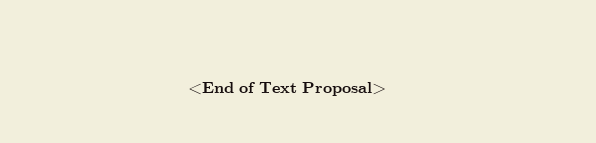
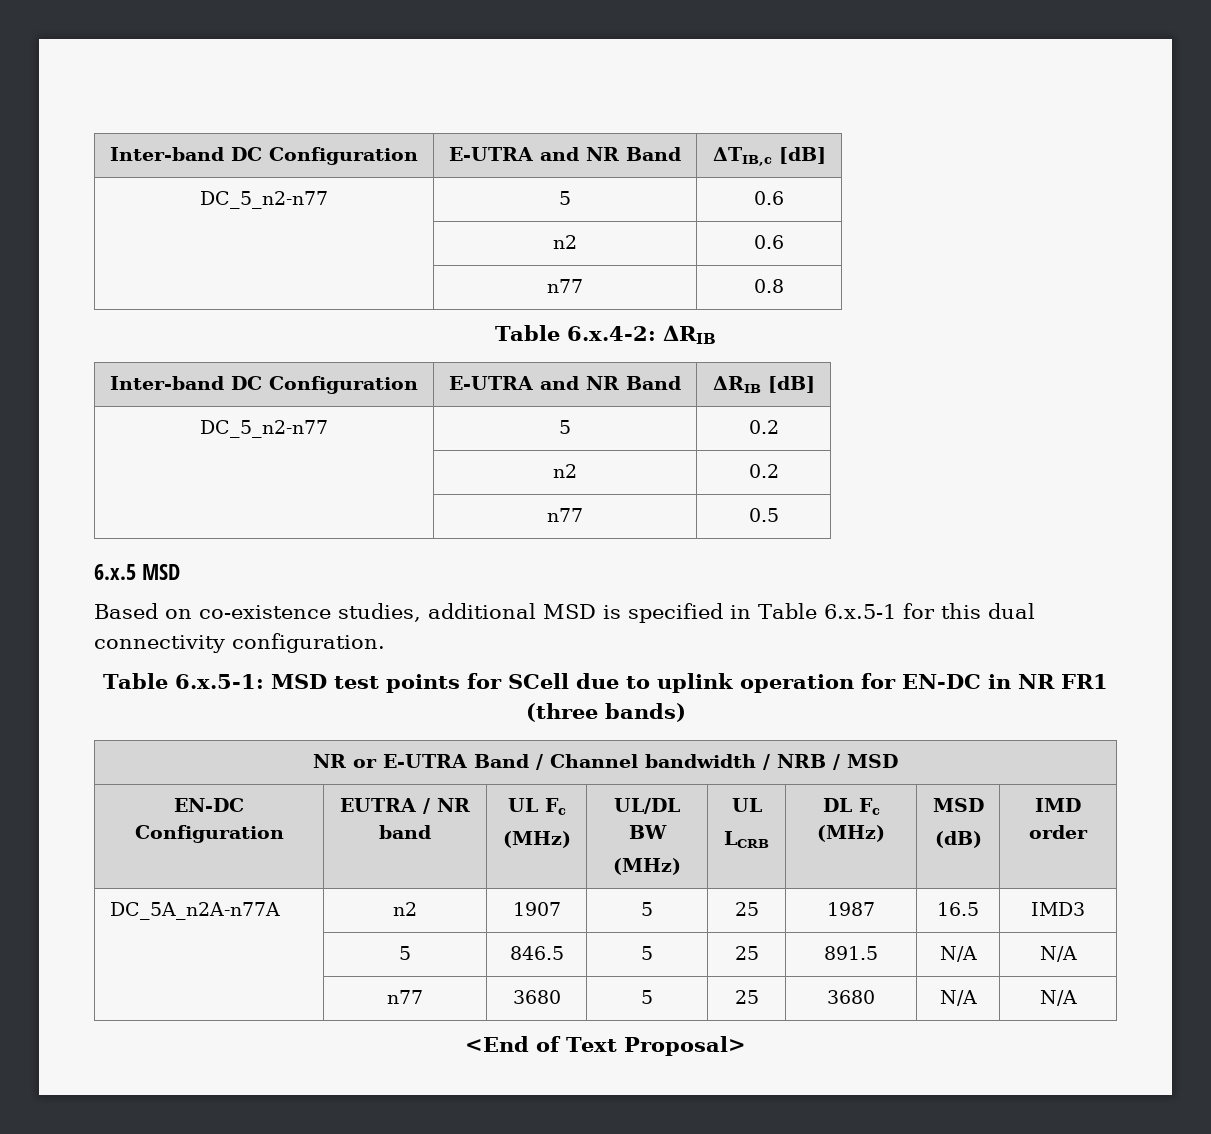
+ Inter-band DC Configuration | E-UTRA and NR Band | ΔTIB,c [dB]
+ DC_5_n2-n77 | 5 | 0.6
+ | n2 | 0.6
+ | n77 | 0.8
+ Table 6.x.4-2: ΔRIB
+ Inter-band DC Configuration | E-UTRA and NR Band | ΔRIB [dB]
+ DC_5_n2-n77 | 5 | 0.2
+ | n2 | 0.2
+ | n77 | 0.5
+ 6.x.5 MSD
+ Based on co-existence studies, additional MSD is specified in Table 6.x.5-1 for this dual connectivity configuration.
+ Table 6.x.5-1: MSD test points for SCell due to uplink operation for EN-DC in NR FR1 (three bands)
+ NR or E-UTRA Band / Channel bandwidth / NRB / MSD
+ EN-DC Configuration | EUTRA / NR band | UL Fc
+ (MHz) | UL/DL BW
+ (MHz) | UL
+ LCRB | DL Fc (MHz) | MSD
+ (dB) | IMD order
+ DC_5A_n2A-n77A | n2 | 1907 | 5 | 25 | 1987 | 16.5 | IMD3
+ | 5 | 846.5 | 5 | 25 | 891.5 | N/A | N/A
+ | n77 | 3680 | 5 | 25 | 3680 | N/A | N/A

